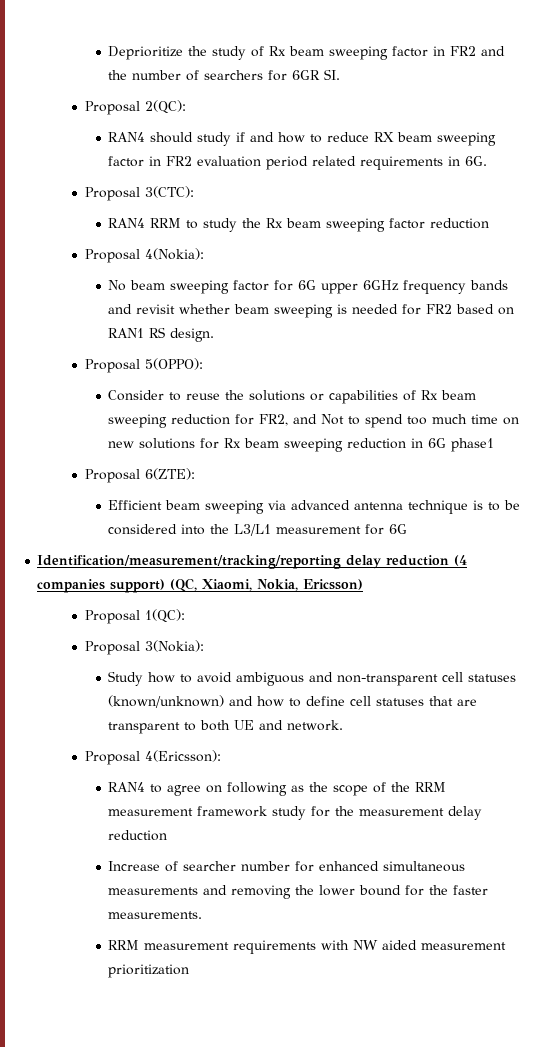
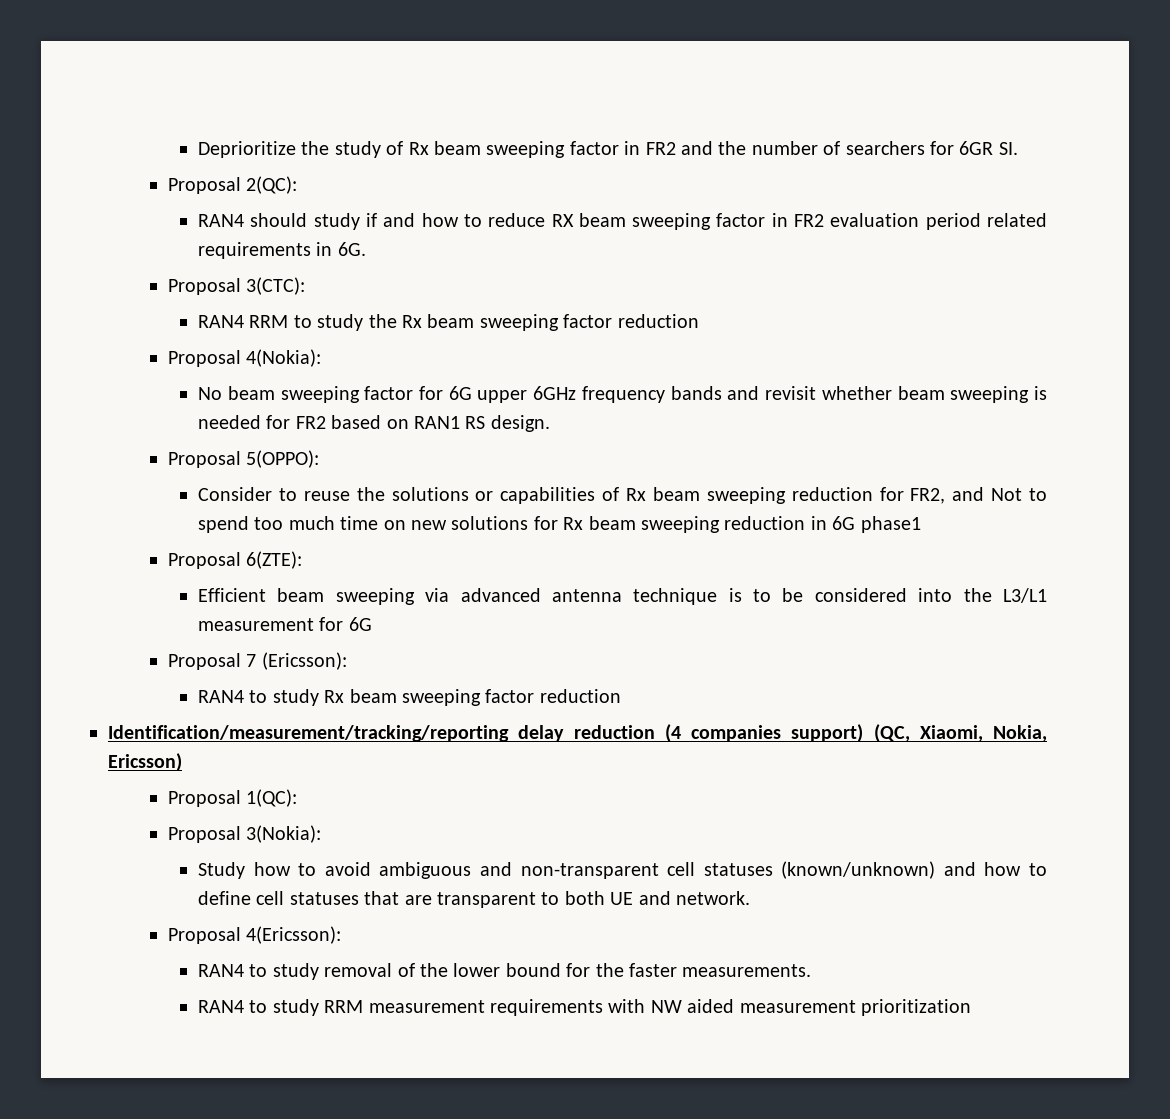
+ Proposal 7 (Ericsson):
+ RAN4 to study Rx beam sweeping factor reduction
- RAN4 to agree on following as the scope of the RRM measurement framework study for the measurement delay reduction
- Increase of searcher number for enhanced simultaneous measurements and removing the lower bound for the faster measurements.
+ RAN4 to study removal of the lower bound for the faster measurements.
- RRM measurement requirements with NW aided measurement prioritization
+ RAN4 to study RRM measurement requirements with NW aided measurement prioritization

